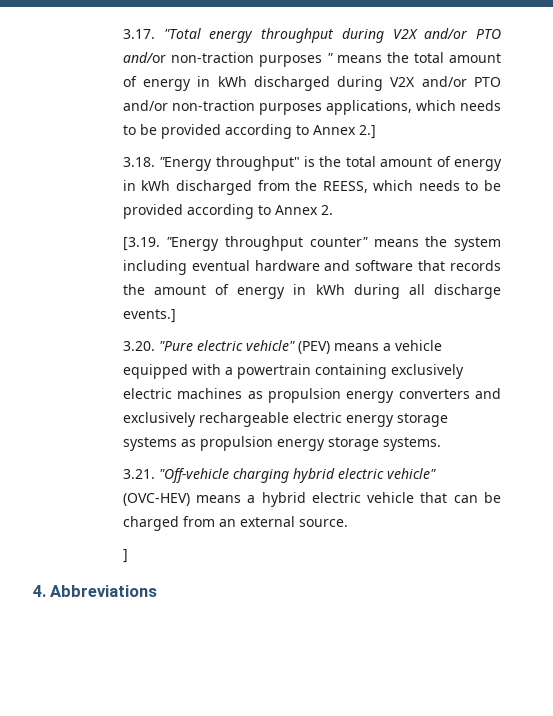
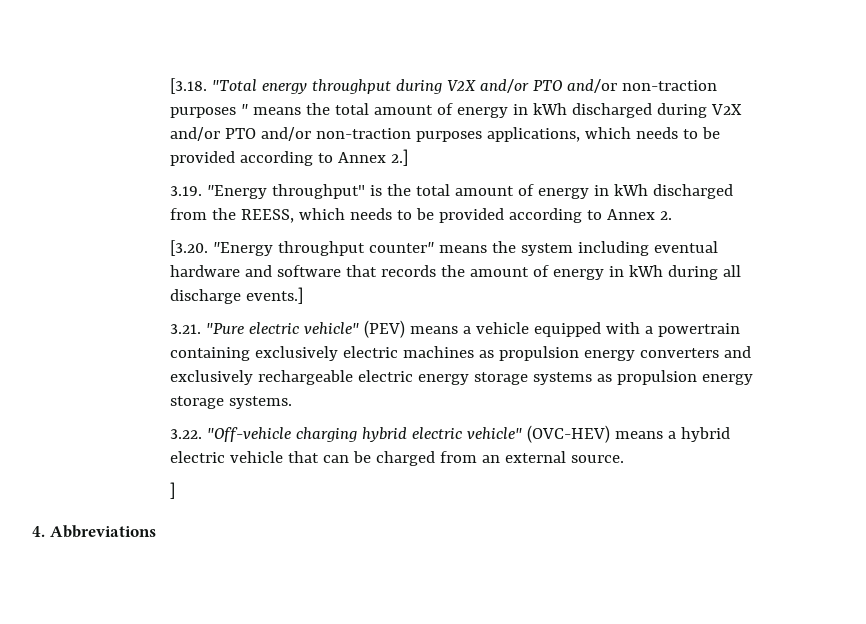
- 3.17. "Total energy throughput during V2X and/or PTO and/or non-traction purposes " means the total amount of energy in kWh discharged during V2X and/or PTO and/or non-traction purposes applications, which needs to be provided according to Annex 2.]
+ [3.18. "Total energy throughput during V2X and/or PTO and/or non-traction purposes " means the total amount of energy in kWh discharged during V2X and/or PTO and/or non-traction purposes applications, which needs to be provided according to Annex 2.]
- 3.18. "Energy throughput" is the total amount of energy in kWh discharged from the REESS, which needs to be provided according to Annex 2.
+ 3.19. "Energy throughput" is the total amount of energy in kWh discharged from the REESS, which needs to be provided according to Annex 2.
- [3.19. "Energy throughput counter" means the system including eventual hardware and software that records the amount of energy in kWh during all discharge events.]
+ [3.20. "Energy throughput counter" means the system including eventual hardware and software that records the amount of energy in kWh during all discharge events.]
- 3.20. "Pure electric vehicle" (PEV) means a vehicle equipped with a powertrain containing exclusively electric machines as propulsion energy converters and exclusively rechargeable electric energy storage systems as propulsion energy storage systems.
+ 3.21. "Pure electric vehicle" (PEV) means a vehicle equipped with a powertrain containing exclusively electric machines as propulsion energy converters and exclusively rechargeable electric energy storage systems as propulsion energy storage systems.
- 3.21. "Off-vehicle charging hybrid electric vehicle" (OVC-HEV) means a hybrid electric vehicle that can be charged from an external source.
+ 3.22. "Off-vehicle charging hybrid electric vehicle" (OVC-HEV) means a hybrid electric vehicle that can be charged from an external source.

